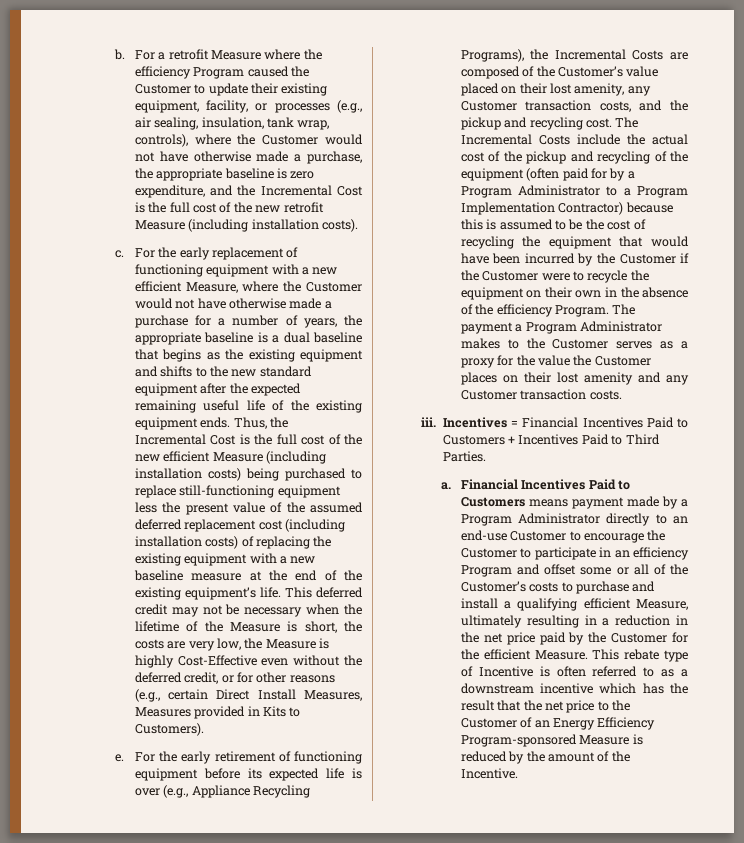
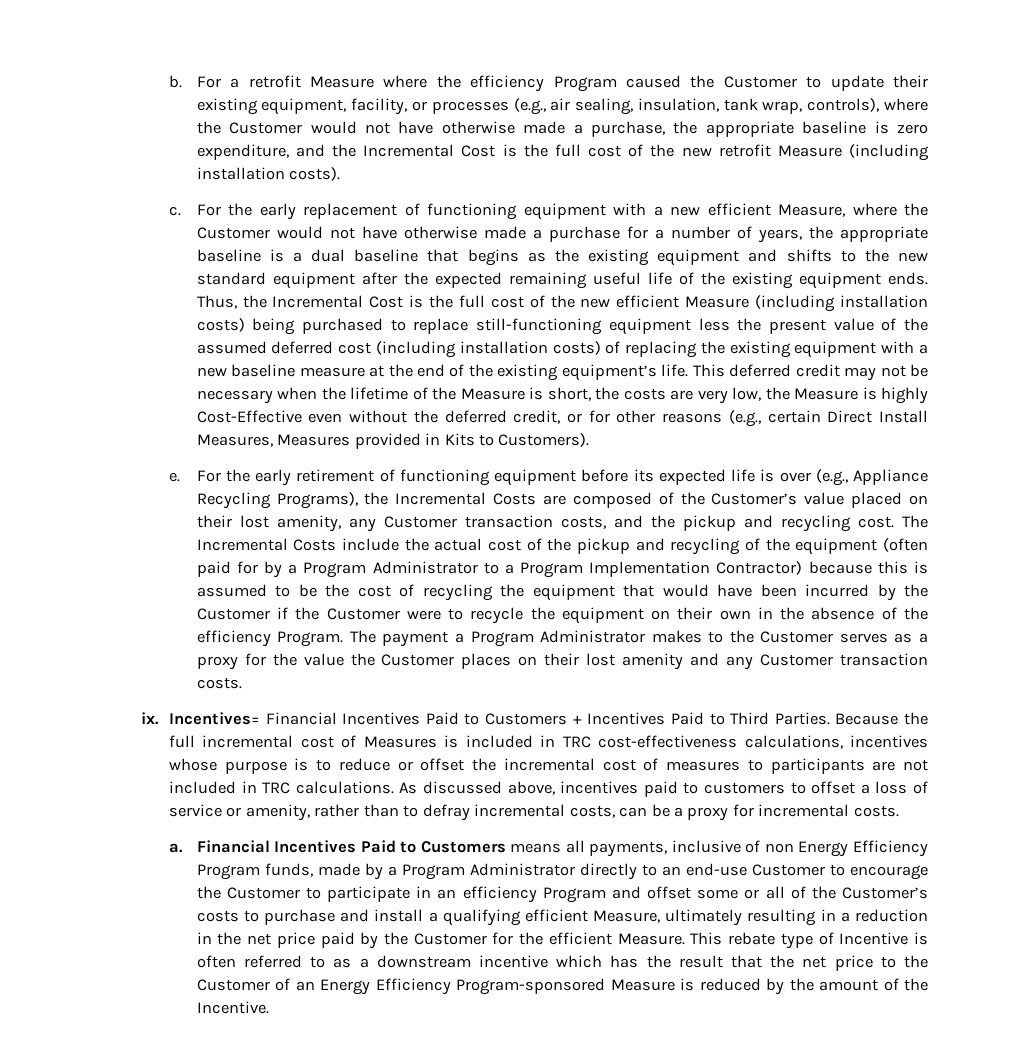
- Thus, the Incremental Cost is the full cost of the new efficient Measure (including installation costs) being purchased to replace still-functioning equipment less the present value of the assumed deferred replacement cost (including installation costs) of replacing the existing equipment with a new baseline measure at the end of the existing equipment’s life.
+ Thus, the Incremental Cost is the full cost of the new efficient Measure (including installation costs) being purchased to replace still-functioning equipment less the present value of the assumed deferred cost (including installation costs) of replacing the existing equipment with a new baseline measure at the end of the existing equipment’s life.
- iii. Incentives = Financial Incentives Paid to Customers + Incentives Paid to Third Parties.
+ ix. Incentives= Financial Incentives Paid to Customers + Incentives Paid to Third Parties. Because the full incremental cost of Measures is included in TRC cost-effectiveness calculations, incentives whose purpose is to reduce or offset the incremental cost of measures to participants are not included in TRC calculations. As discussed above, incentives paid to customers to offset a loss of service or amenity, rather than to defray incremental costs, can be a proxy for incremental costs.
- Financial Incentives Paid to Customers means payment made by a Program Administrator directly to an end-use Customer to encourage the Customer to participate in an efficiency Program and offset some or all of the Customer’s costs to purchase and install a qualifying efficient Measure, ultimately resulting in a reduction in the net price paid by the Customer for the efficient Measure.
+ Financial Incentives Paid to Customers means all payments, inclusive of non Energy Efficiency Program funds, made by a Program Administrator directly to an end-use Customer to encourage the Customer to participate in an efficiency Program and offset some or all of the Customer’s costs to purchase and install a qualifying efficient Measure, ultimately resulting in a reduction in the net price paid by the Customer for the efficient Measure.

